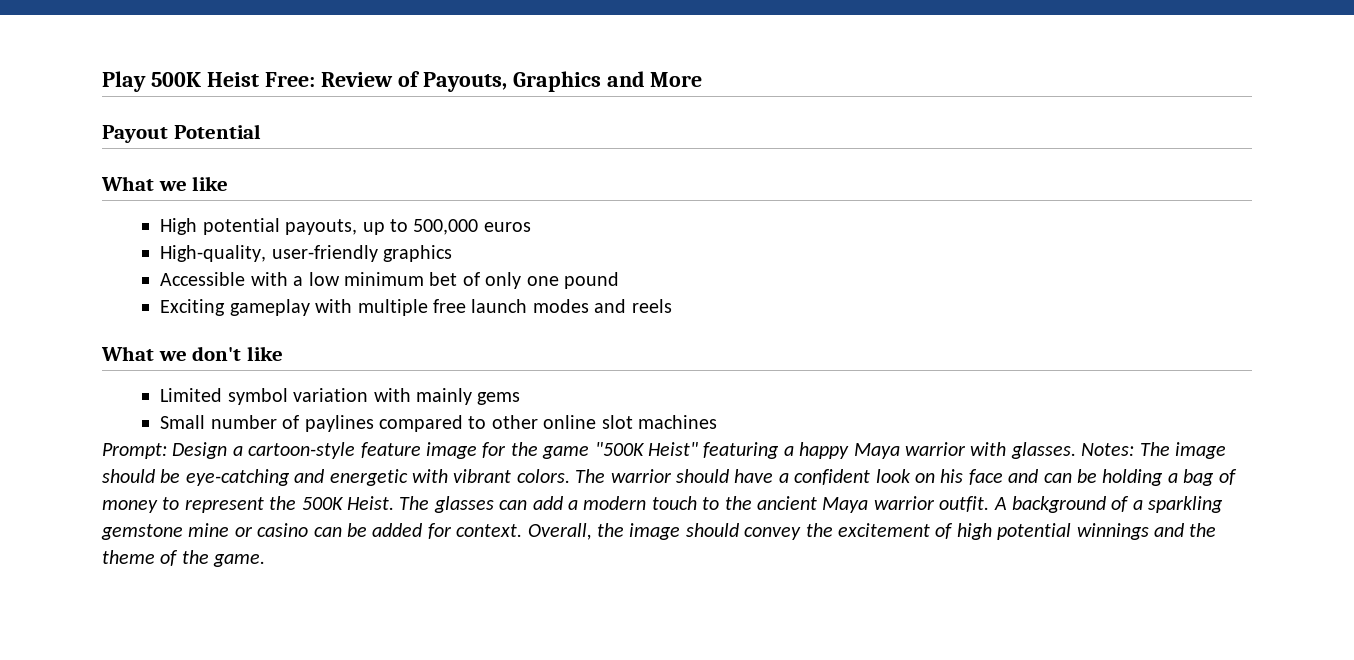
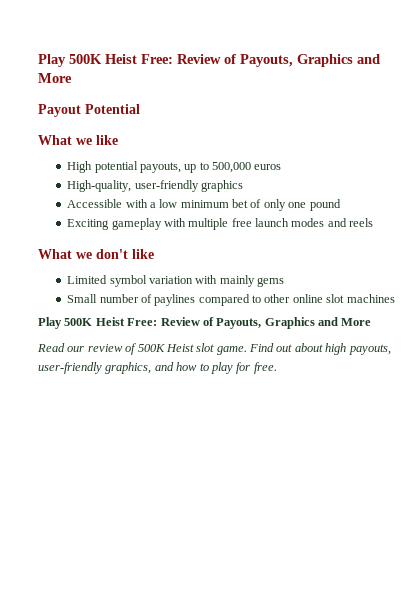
  Small number of paylines compared to other online slot machines
- Prompt: Design a cartoon-style feature image for the game "500K Heist" featuring a happy Maya warrior with glasses. Notes: The image should be eye-catching and energetic with vibrant colors. The warrior should have a confident look on his face and can be holding a bag of money to represent the 500K Heist. The glasses can add a modern touch to the ancient Maya warrior outfit. A background of a sparkling gemstone mine or casino can be added for context. Overall, the image should convey the excitement of high potential winnings and the theme of the game.
+ Play 500K Heist Free: Review of Payouts, Graphics and More
+ Read our review of 500K Heist slot game. Find out about high payouts, user-friendly graphics, and how to play for free.

